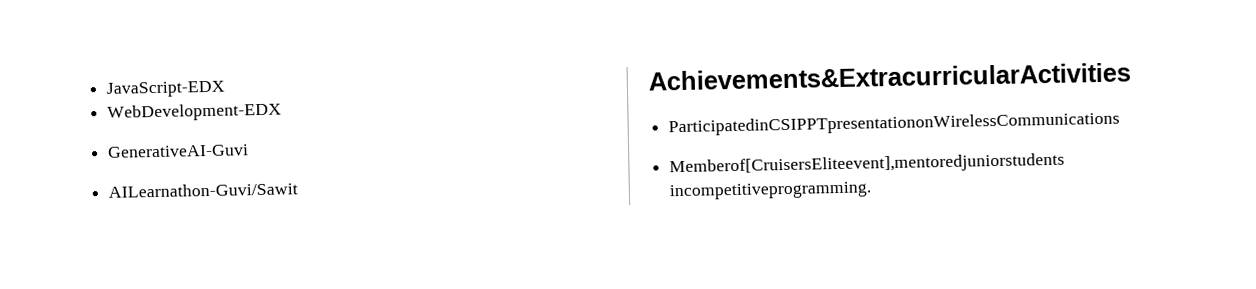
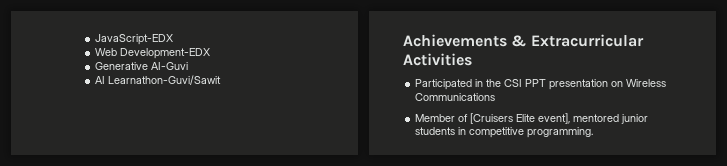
- WebDevelopment-EDX
- GenerativeAI-Guvi
- AILearnathon-Guvi/Sawit
- Achievements&ExtracurricularActivities
- ParticipatedinCSIPPTpresentationonWirelessCommunications
- Memberof[CruisersEliteevent],mentoredjuniorstudents incompetitiveprogramming.
+ Web Development-EDX
+ Generative AI-Guvi
+ AI Learnathon-Guvi/Sawit
+ Achievements & Extracurricular Activities
+ Participated in the CSI PPT presentation on Wireless Communications
+ Member of [Cruisers Elite event], mentored junior students in competitive programming.

